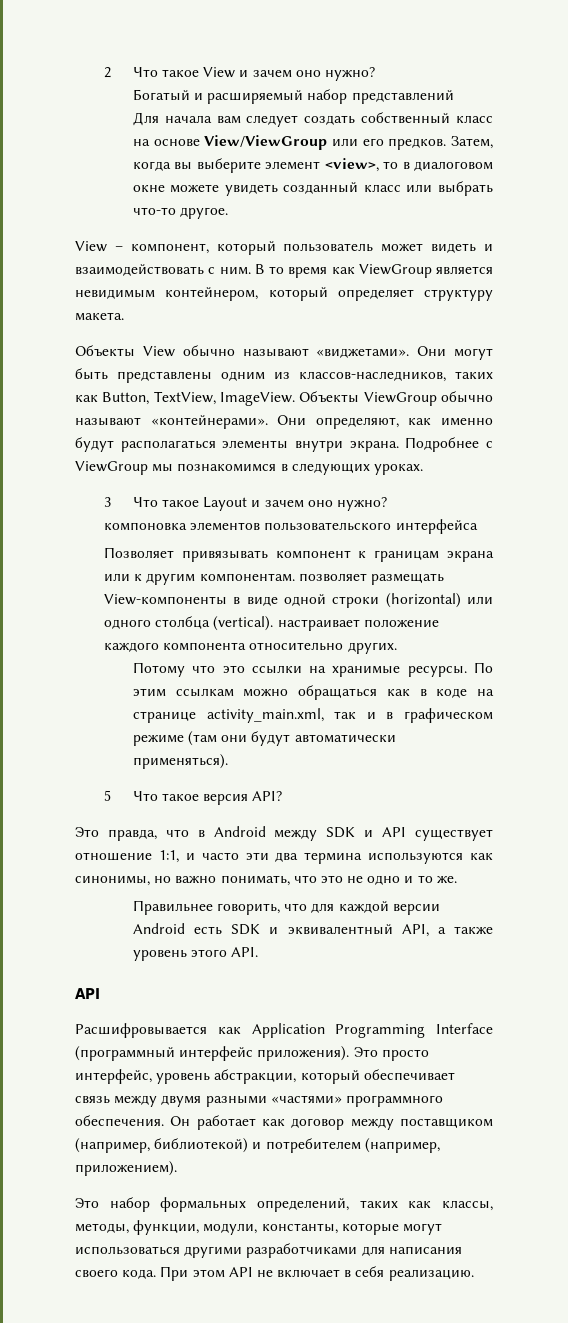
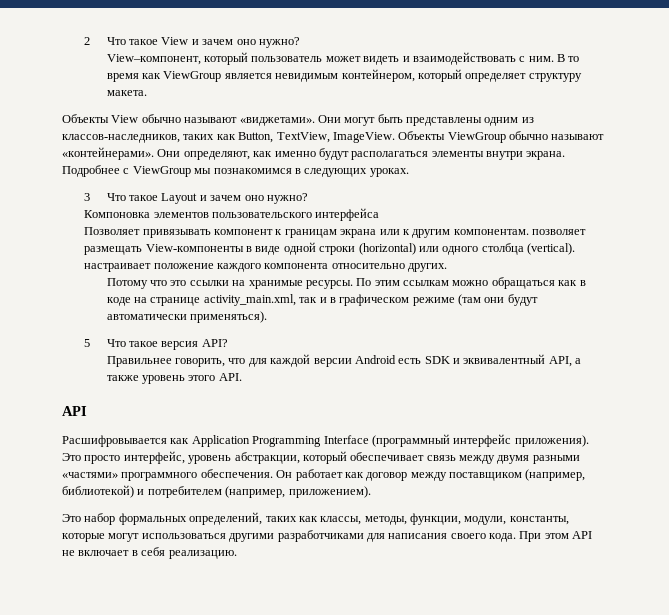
- Богатый и расширяемый набор представлений
- Для начала вам следует создать собственный класс на основе View/ViewGroup или его предков. Затем, когда вы выберите элемент <view>, то в диалоговом окне можете увидеть созданный класс или выбрать что-то другое.
- View – компонент, который пользователь может видеть и взаимодействовать с ним.
+ View–компонент, который пользователь может видеть и взаимодействовать с ним.
- компоновка элементов пользовательского интерфейса
+ Компоновка элементов пользовательского интерфейса
- Это правда, что в Android между SDK и API существует отношение 1:1, и часто эти два термина используются как синонимы, но важно понимать, что это не одно и то же.

